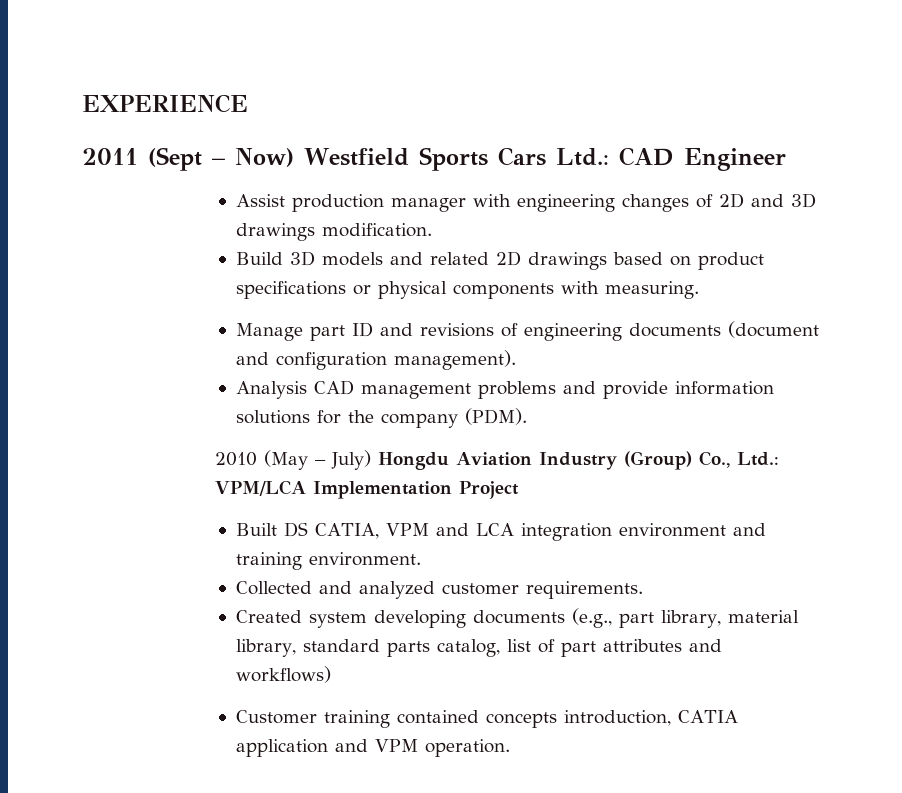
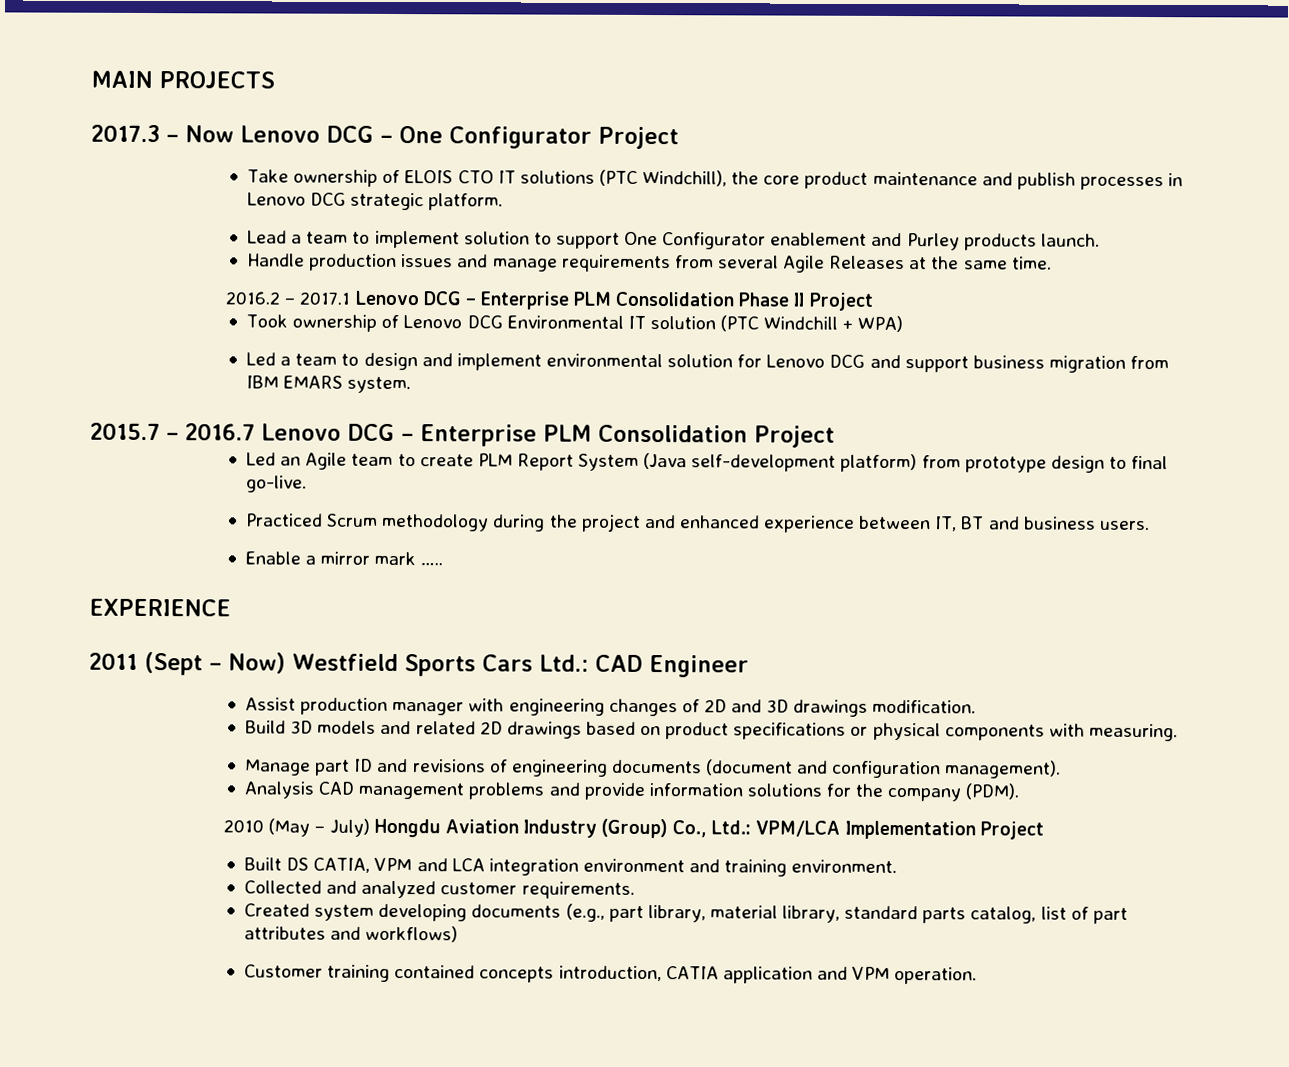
+ MAIN PROJECTS
+ 2017.3 – Now Lenovo DCG – One Configurator Project
+ Take ownership of ELOIS CTO IT solutions (PTC Windchill), the core product maintenance and publish processes in Lenovo DCG strategic platform.
+ Lead a team to implement solution to support One Configurator enablement and Purley products launch.
+ Handle production issues and manage requirements from several Agile Releases at the same time.
+ 2016.2 – 2017.1 Lenovo DCG – Enterprise PLM Consolidation Phase II Project
+ Took ownership of Lenovo DCG Environmental IT solution (PTC Windchill + WPA)
+ Led a team to design and implement environmental solution for Lenovo DCG and support business migration from IBM EMARS system.
+ 2015.7 – 2016.7 Lenovo DCG – Enterprise PLM Consolidation Project
+ Led an Agile team to create PLM Report System (Java self-development platform) from prototype design to final go-live.
+ Practiced Scrum methodology during the project and enhanced experience between IT, BT and business users.
+ Enable a mirror mark …..

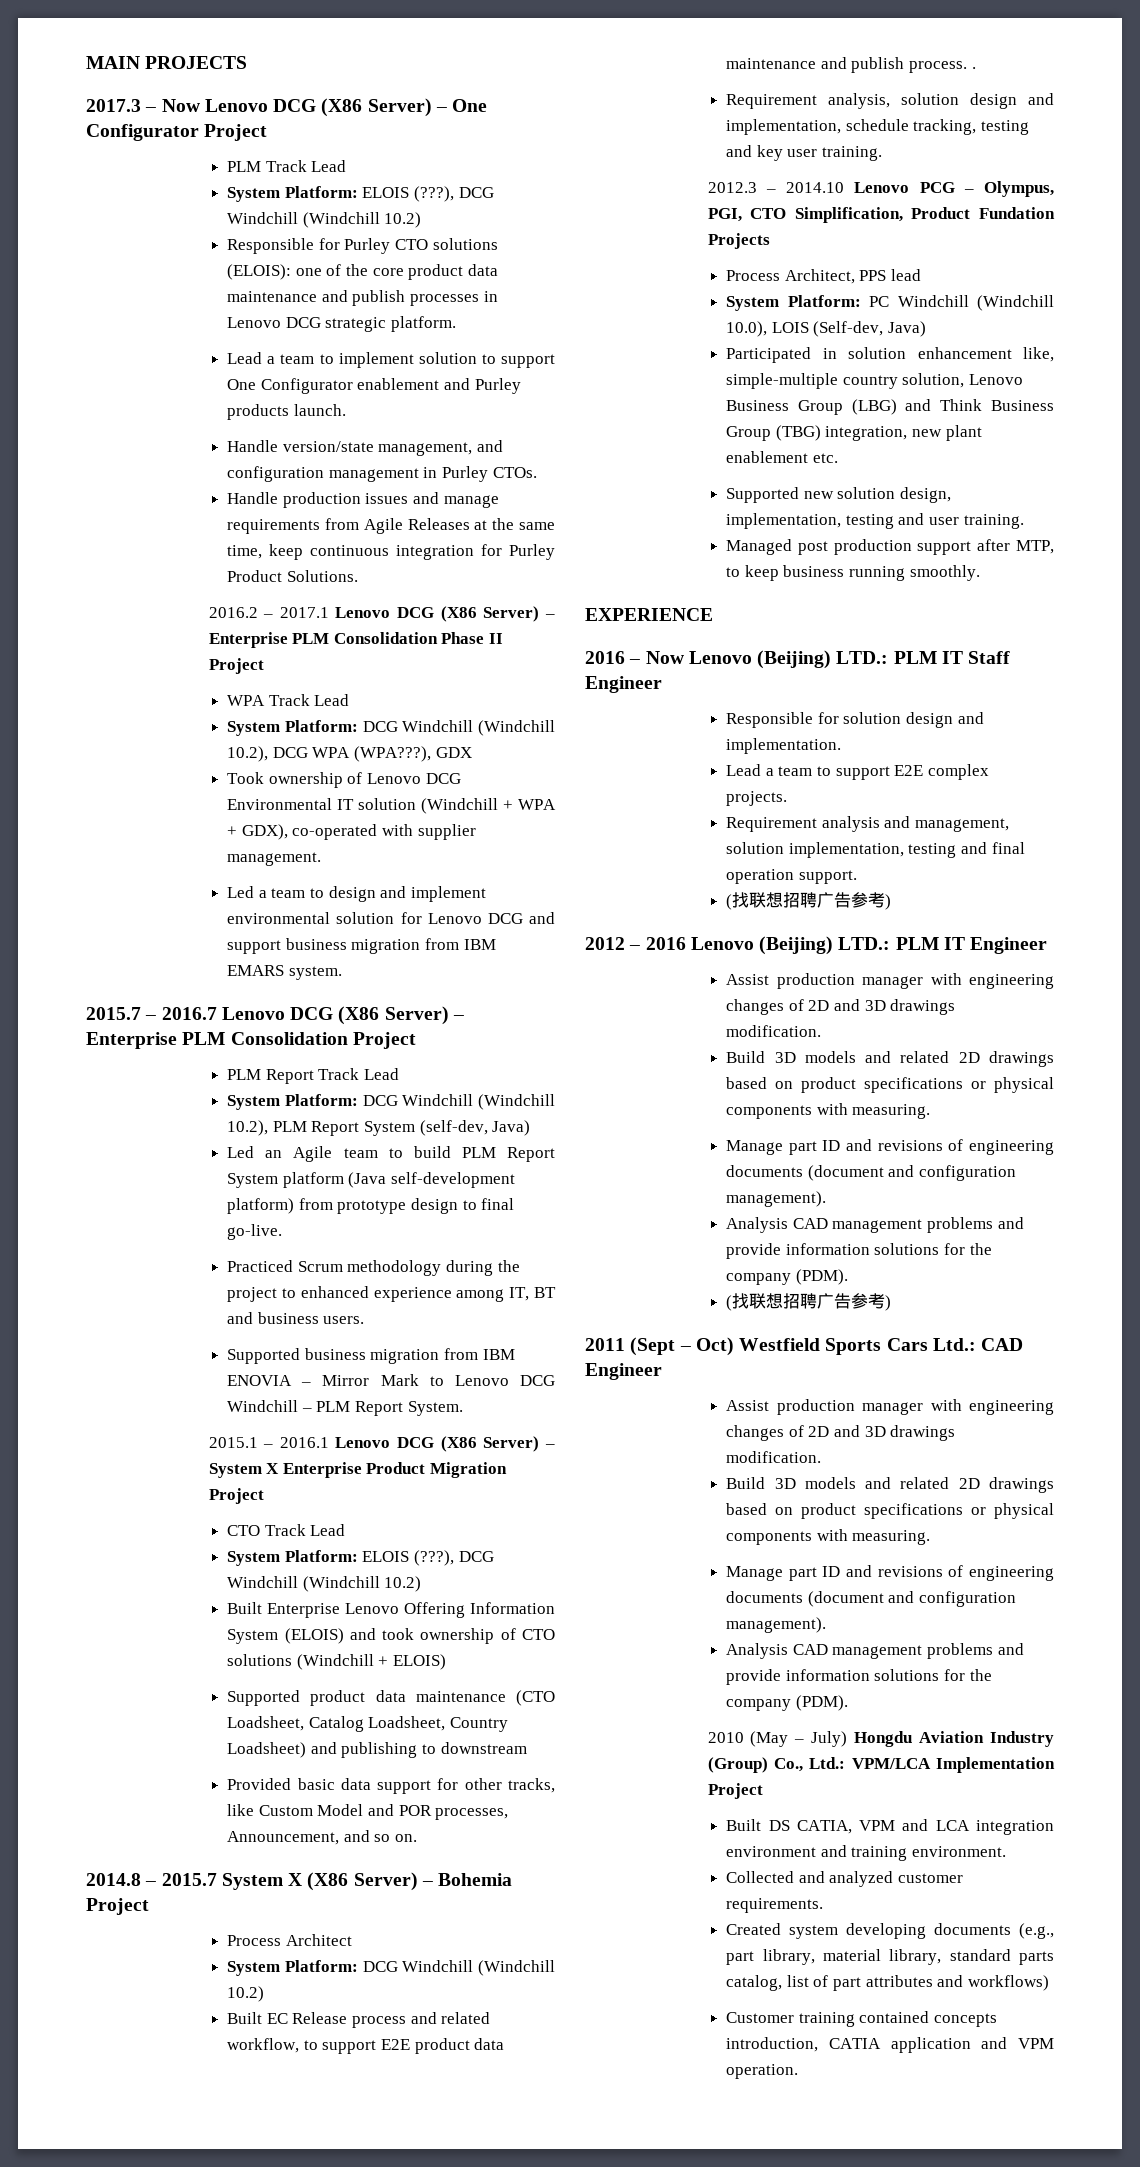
- 2017.3 – Now Lenovo DCG – One Configurator Project
+ 2017.3 – Now Lenovo DCG (X86 Server) – One Configurator Project
- Take ownership of ELOIS CTO IT solutions (PTC Windchill), the core product maintenance and publish processes in Lenovo DCG strategic platform.
+ PLM Track Lead
+ System Platform: ELOIS (???), DCG Windchill (Windchill 10.2)
+ Responsible for Purley CTO solutions (ELOIS): one of the core product data maintenance and publish processes in Lenovo DCG strategic platform.
+ Handle version/state management, and configuration management in Purley CTOs.
- Handle production issues and manage requirements from several Agile Releases at the same time.
+ Handle production issues and manage requirements from Agile Releases at the same time, keep continuous integration for Purley Product Solutions.
- 2016.2 – 2017.1 Lenovo DCG – Enterprise PLM Consolidation Phase II Project
+ 2016.2 – 2017.1 Lenovo DCG (X86 Server) – Enterprise PLM Consolidation Phase II Project
+ WPA Track Lead
+ System Platform: DCG Windchill (Windchill 10.2), DCG WPA (WPA???), GDX
- Took ownership of Lenovo DCG Environmental IT solution (PTC Windchill + WPA)
+ Took ownership of Lenovo DCG Environmental IT solution (Windchill + WPA + GDX), co-operated with supplier management.
- 2015.7 – 2016.7 Lenovo DCG – Enterprise PLM Consolidation Project
+ 2015.7 – 2016.7 Lenovo DCG (X86 Server) – Enterprise PLM Consolidation Project
+ PLM Report Track Lead
+ System Platform: DCG Windchill (Windchill 10.2), PLM Report System (self-dev, Java)
- Led an Agile team to create PLM Report System (Java self-development platform) from prototype design to final go-live.
+ Led an Agile team to build PLM Report System platform (Java self-development platform) from prototype design to final go-live.
- Practiced Scrum methodology during the project and enhanced experience between IT, BT and business users.
+ Practiced Scrum methodology during the project to enhanced experience among IT, BT and business users.
- Enable a mirror mark …..
+ Supported business migration from IBM ENOVIA – Mirror Mark to Lenovo DCG Windchill – PLM Report System.
+ 2015.1 – 2016.1 Lenovo DCG (X86 Server) – System X Enterprise Product Migration Project
+ CTO Track Lead
+ System Platform: ELOIS (???), DCG Windchill (Windchill 10.2)
+ Built Enterprise Lenovo Offering Information System (ELOIS) and took ownership of CTO solutions (Windchill + ELOIS)
+ Supported product data maintenance (CTO Loadsheet, Catalog Loadsheet, Country Loadsheet) and publishing to downstream
+ Provided basic data support for other tracks, like Custom Model and POR processes, Announcement, and so on.
+ 2014.8 – 2015.7 System X (X86 Server) – Bohemia Project
+ Process Architect
+ System Platform: DCG Windchill (Windchill 10.2)
+ Built EC Release process and related workflow, to support E2E product data maintenance and publish process. .
+ Requirement analysis, solution design and implementation, schedule tracking, testing and key user training.
+ 2012.3 – 2014.10 Lenovo PCG – Olympus, PGI, CTO Simplification, Product Fundation Projects
+ Process Architect, PPS lead
+ System Platform: PC Windchill (Windchill 10.0), LOIS (Self-dev, Java)
+ Participated in solution enhancement like, simple-multiple country solution, Lenovo Business Group (LBG) and Think Business Group (TBG) integration, new plant enablement etc.
+ Supported new solution design, implementation, testing and user training.
+ Managed post production support after MTP, to keep business running smoothly.
  EXPERIENCE
+ 2016 – Now Lenovo (Beijing) LTD.: PLM IT Staff Engineer
+ Responsible for solution design and implementation.
+ Lead a team to support E2E complex projects.
+ Requirement analysis and management, solution implementation, testing and final operation support.
+ (找联想招聘广告参考)
+ 2012 – 2016 Lenovo (Beijing) LTD.: PLM IT Engineer
+ Assist production manager with engineering changes of 2D and 3D drawings modification.
+ Build 3D models and related 2D drawings based on product specifications or physical components with measuring.
+ Manage part ID and revisions of engineering documents (document and configuration management).
+ Analysis CAD management problems and provide information solutions for the company (PDM).
+ (找联想招聘广告参考)
- 2011 (Sept – Now) Westfield Sports Cars Ltd.: CAD Engineer
+ 2011 (Sept – Oct) Westfield Sports Cars Ltd.: CAD Engineer

